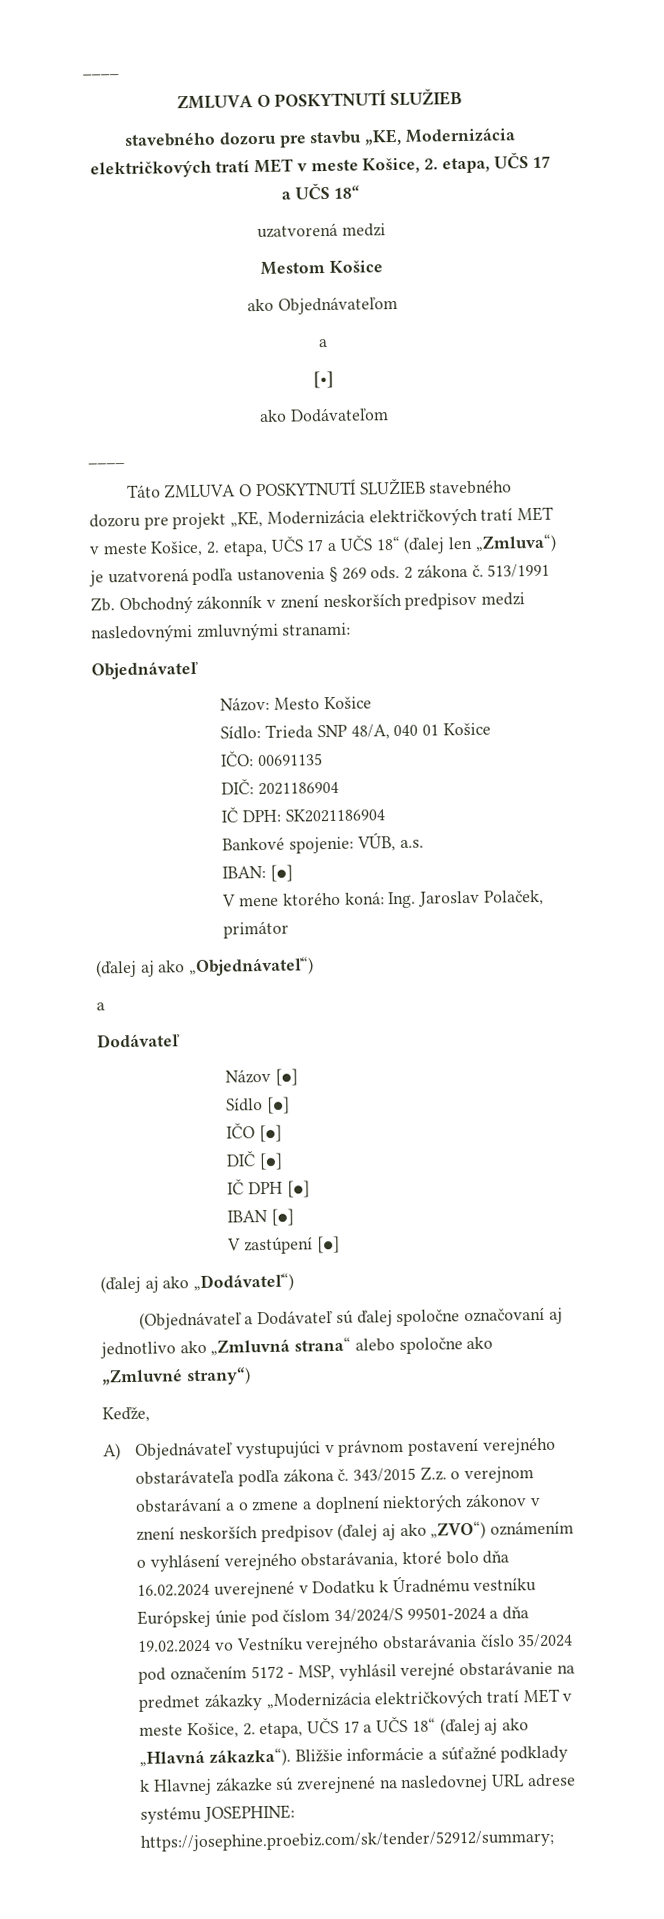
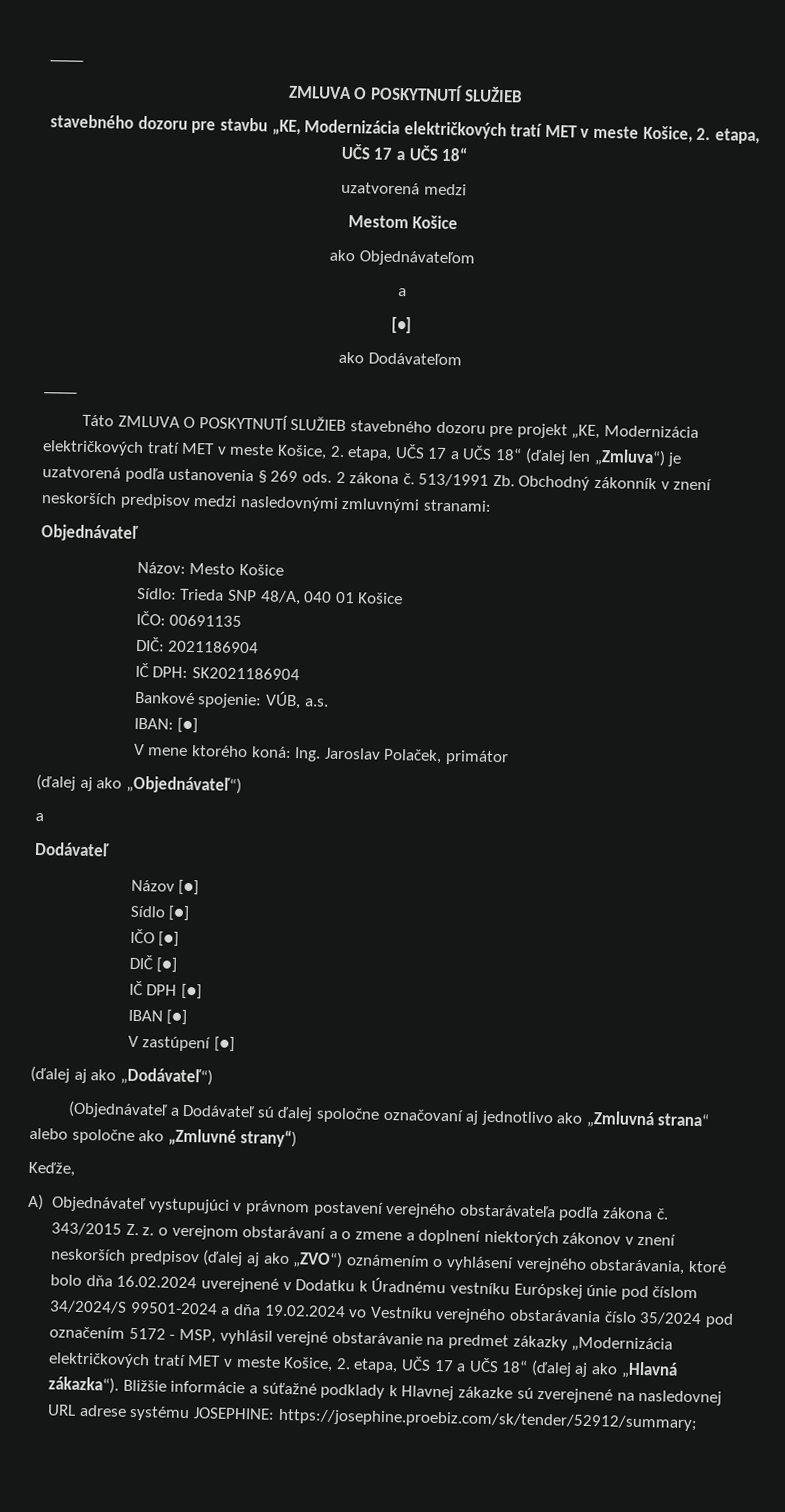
- 343/2015 Z.z. o verejnom obstarávaní a o zmene a doplnení niektorých zákonov v znení neskorších predpisov (ďalej aj ako „ZVO“) oznámením o vyhlásení verejného obstarávania, ktoré bolo dňa 16.02.2024 uverejnené v Dodatku k Úradnému vestníku Európskej únie pod číslom 34/2024/S 99501-2024 a dňa 19.02.2024 vo Vestníku verejného obstarávania číslo 35/2024 pod označením 5172 - MSP, vyhlásil verejné obstarávanie na predmet zákazky „Modernizácia električkových tratí MET v meste Košice, 2. etapa, UČS 17 a UČS 18“ (ďalej aj ako „Hlavná zákazka“).
+ 343/2015 Z. z. o verejnom obstarávaní a o zmene a doplnení niektorých zákonov v znení neskorších predpisov (ďalej aj ako „ZVO“) oznámením o vyhlásení verejného obstarávania, ktoré bolo dňa 16.02.2024 uverejnené v Dodatku k Úradnému vestníku Európskej únie pod číslom 34/2024/S 99501-2024 a dňa 19.02.2024 vo Vestníku verejného obstarávania číslo 35/2024 pod označením 5172 - MSP, vyhlásil verejné obstarávanie na predmet zákazky „Modernizácia električkových tratí MET v meste Košice, 2. etapa, UČS 17 a UČS 18“ (ďalej aj ako „Hlavná zákazka“).

